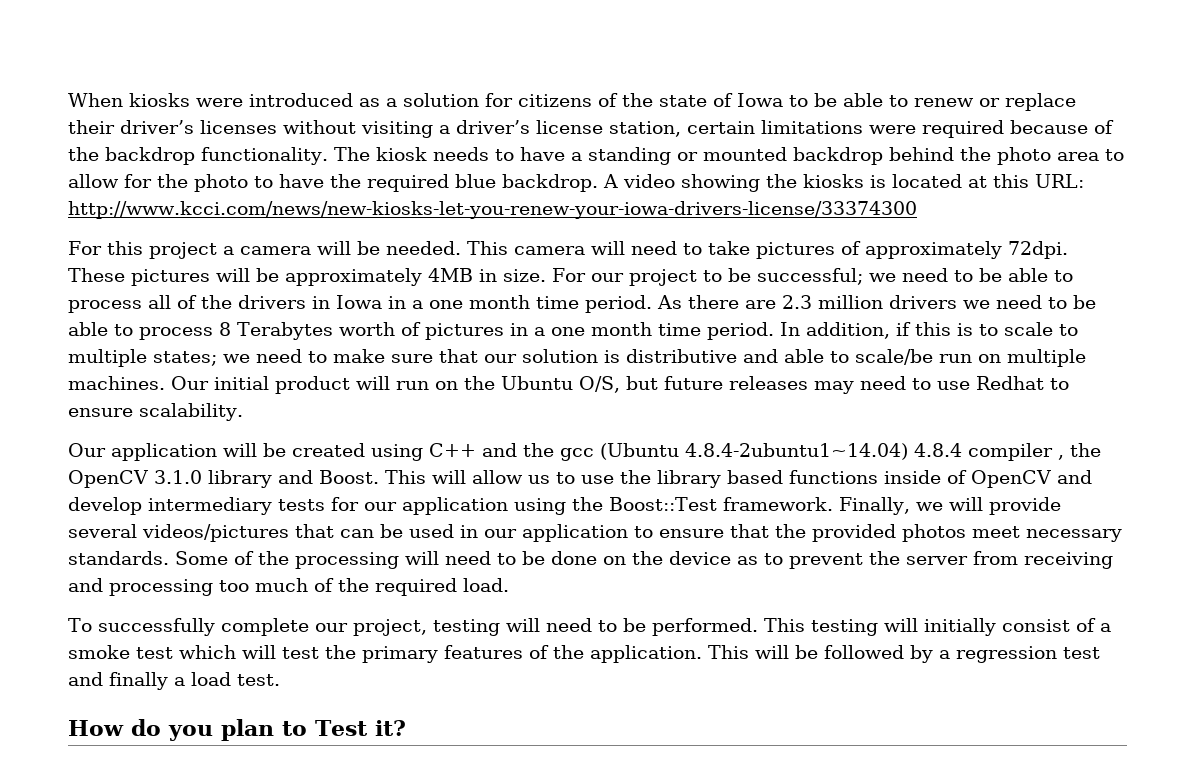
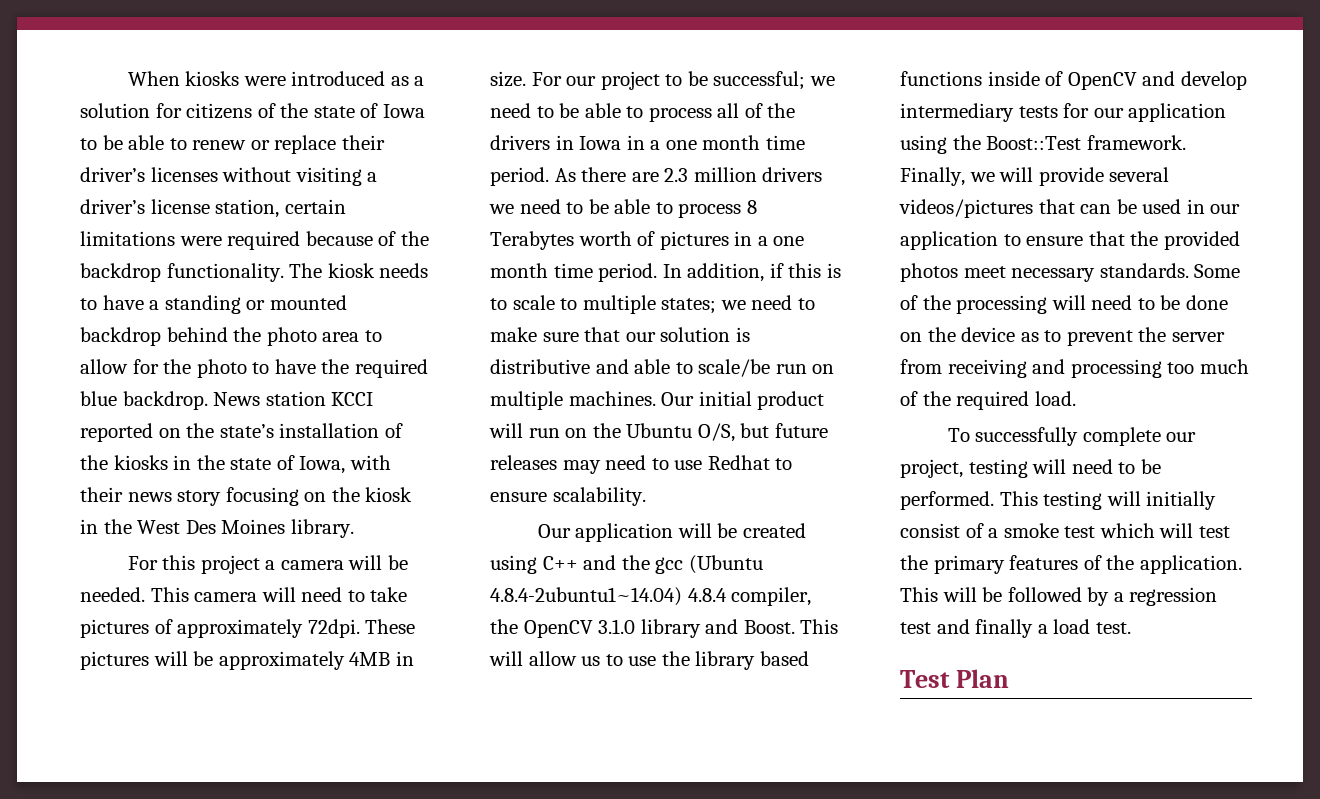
- A video showing the kiosks is located at this URL: http://www.kcci.com/news/new-kiosks-let-you-renew-your-iowa-drivers-license/33374300
+ News station KCCI reported on the state’s installation of the kiosks in the state of Iowa, with their news story focusing on the kiosk in the West Des Moines library.
- Our application will be created using C++ and the gcc (Ubuntu 4.8.4-2ubuntu1~14.04) 4.8.4 compiler , the OpenCV 3.1.0 library and Boost.
+ Our application will be created using C++ and the gcc (Ubuntu 4.8.4-2ubuntu1~14.04) 4.8.4 compiler, the OpenCV 3.1.0 library and Boost.
- How do you plan to Test it?
+ Test Plan

